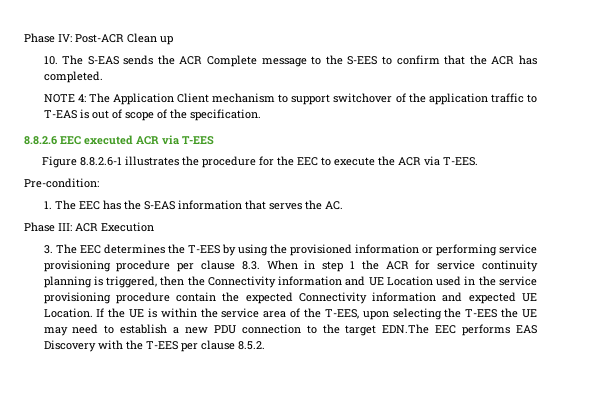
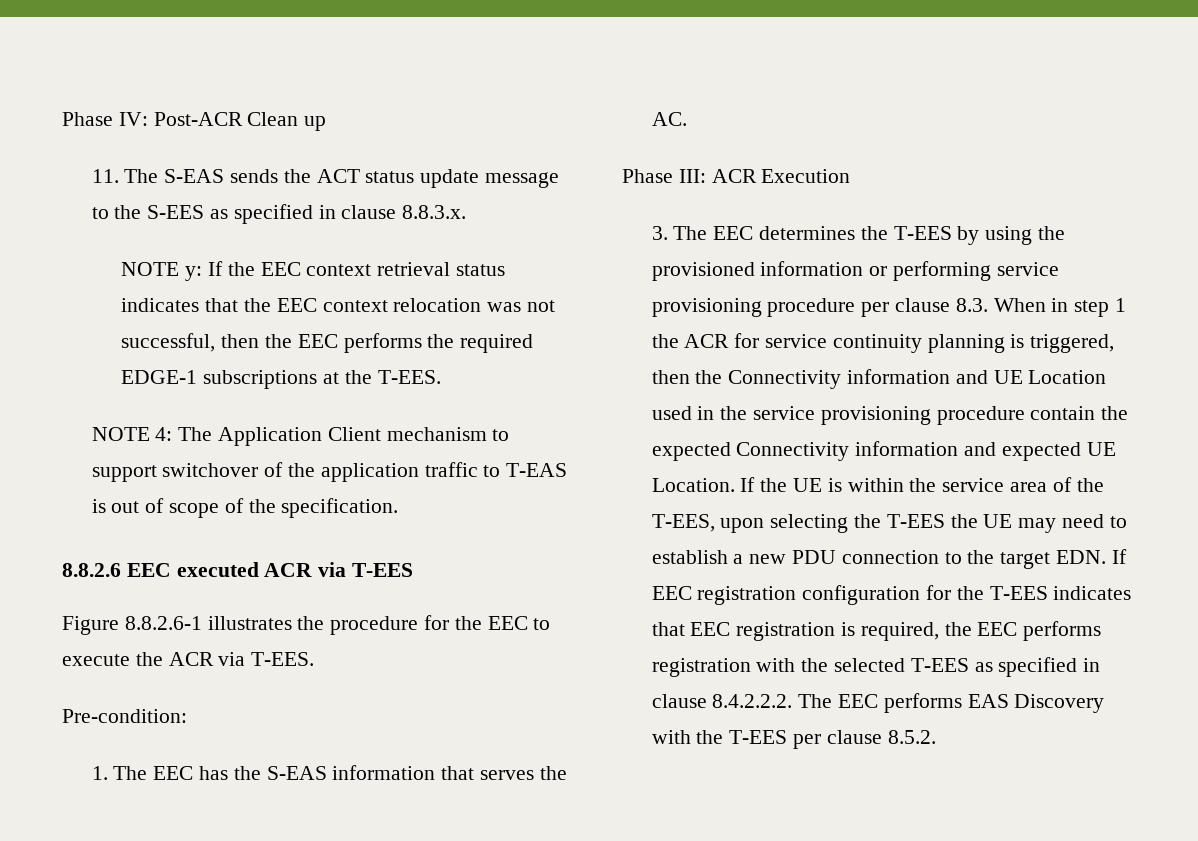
- 10. The S-EAS sends the ACR Complete message to the S-EES to confirm that the ACR has completed.
+ 11. The S-EAS sends the ACT status update message to the S-EES as specified in clause 8.8.3.x.
+ NOTE y: If the EEC context retrieval status indicates that the EEC context relocation was not successful, then the EEC performs the required EDGE-1 subscriptions at the T-EES.
- If the UE is within the service area of the T-EES, upon selecting the T-EES the UE may need to establish a new PDU connection to the target EDN.The EEC performs EAS Discovery with the T-EES per clause 8.5.2.
+ If the UE is within the service area of the T-EES, upon selecting the T-EES the UE may need to establish a new PDU connection to the target EDN. If EEC registration configuration for the T-EES indicates that EEC registration is required, the EEC performs registration with the selected T-EES as specified in clause 8.4.2.2.2. The EEC performs EAS Discovery with the T-EES per clause 8.5.2.

